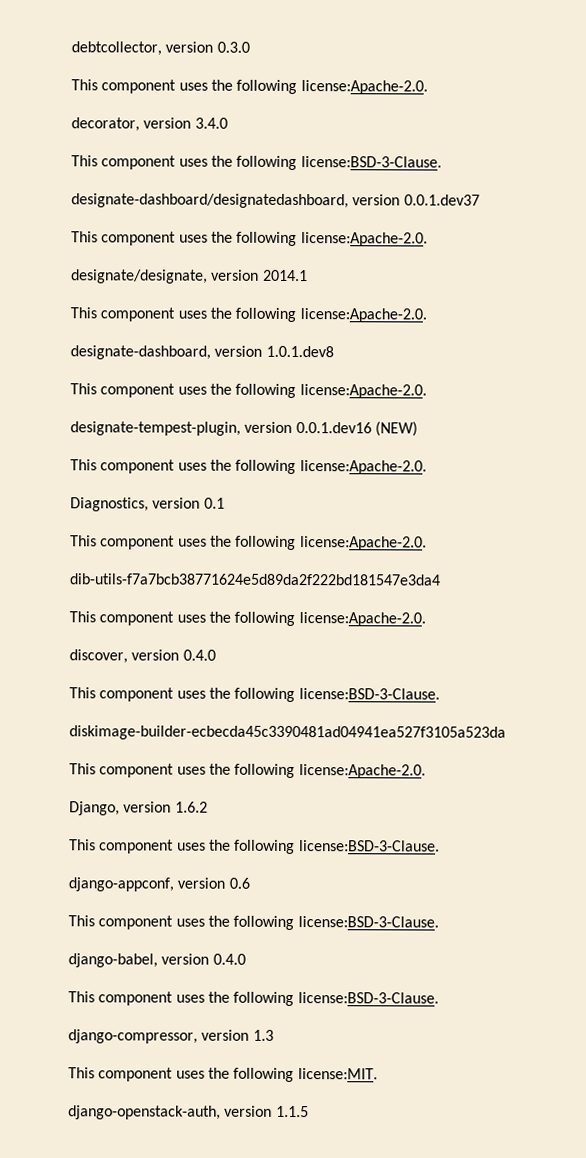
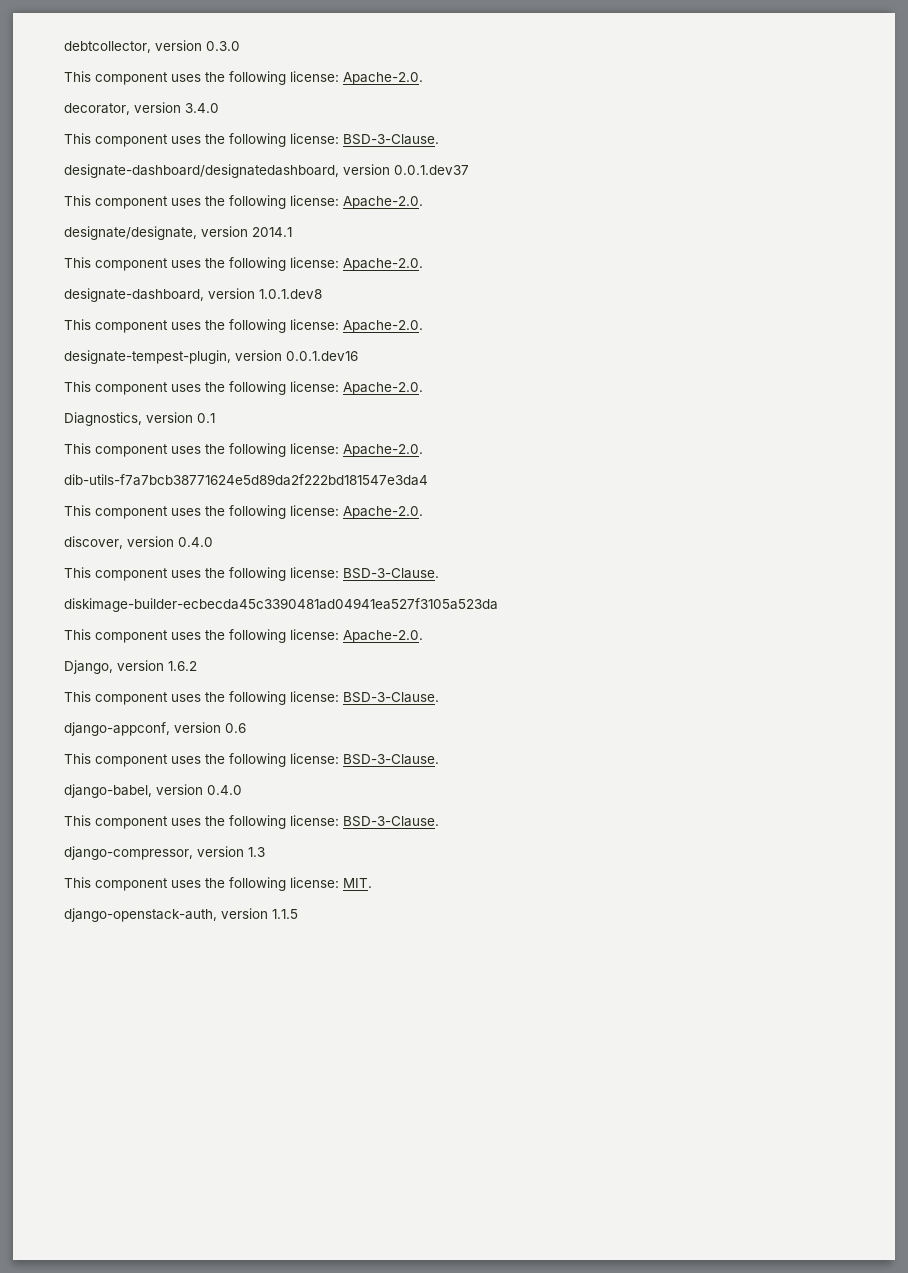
  debtcollector, version 0.3.0
- This component uses the following license:Apache-2.0.
+ This component uses the following license: Apache-2.0.
  decorator, version 3.4.0
- This component uses the following license:BSD-3-Clause.
+ This component uses the following license: BSD-3-Clause.
  designate-dashboard/designatedashboard, version 0.0.1.dev37
- This component uses the following license:Apache-2.0.
+ This component uses the following license: Apache-2.0.
  designate/designate, version 2014.1
- This component uses the following license:Apache-2.0.
+ This component uses the following license: Apache-2.0.
  designate-dashboard, version 1.0.1.dev8
- This component uses the following license:Apache-2.0.
+ This component uses the following license: Apache-2.0.
- designate-tempest-plugin, version 0.0.1.dev16 (NEW)
- This component uses the following license:Apache-2.0.
+ designate-tempest-plugin, version 0.0.1.dev16
+ This component uses the following license: Apache-2.0.
  Diagnostics, version 0.1
- This component uses the following license:Apache-2.0.
+ This component uses the following license: Apache-2.0.
  dib-utils-f7a7bcb38771624e5d89da2f222bd181547e3da4
- This component uses the following license:Apache-2.0.
+ This component uses the following license: Apache-2.0.
  discover, version 0.4.0
- This component uses the following license:BSD-3-Clause.
+ This component uses the following license: BSD-3-Clause.
  diskimage-builder-ecbecda45c3390481ad04941ea527f3105a523da
- This component uses the following license:Apache-2.0.
+ This component uses the following license: Apache-2.0.
  Django, version 1.6.2
- This component uses the following license:BSD-3-Clause.
+ This component uses the following license: BSD-3-Clause.
  django-appconf, version 0.6
- This component uses the following license:BSD-3-Clause.
+ This component uses the following license: BSD-3-Clause.
  django-babel, version 0.4.0
- This component uses the following license:BSD-3-Clause.
+ This component uses the following license: BSD-3-Clause.
- This component uses the following license:MIT.
+ This component uses the following license: MIT.

